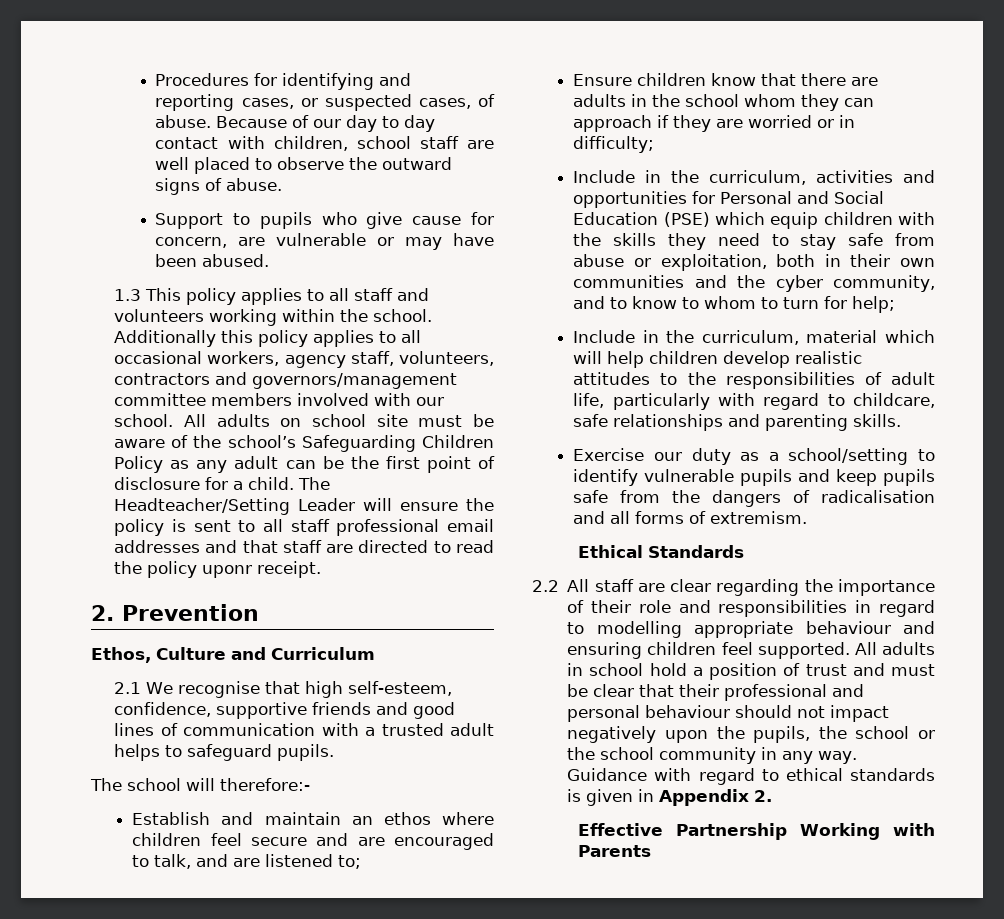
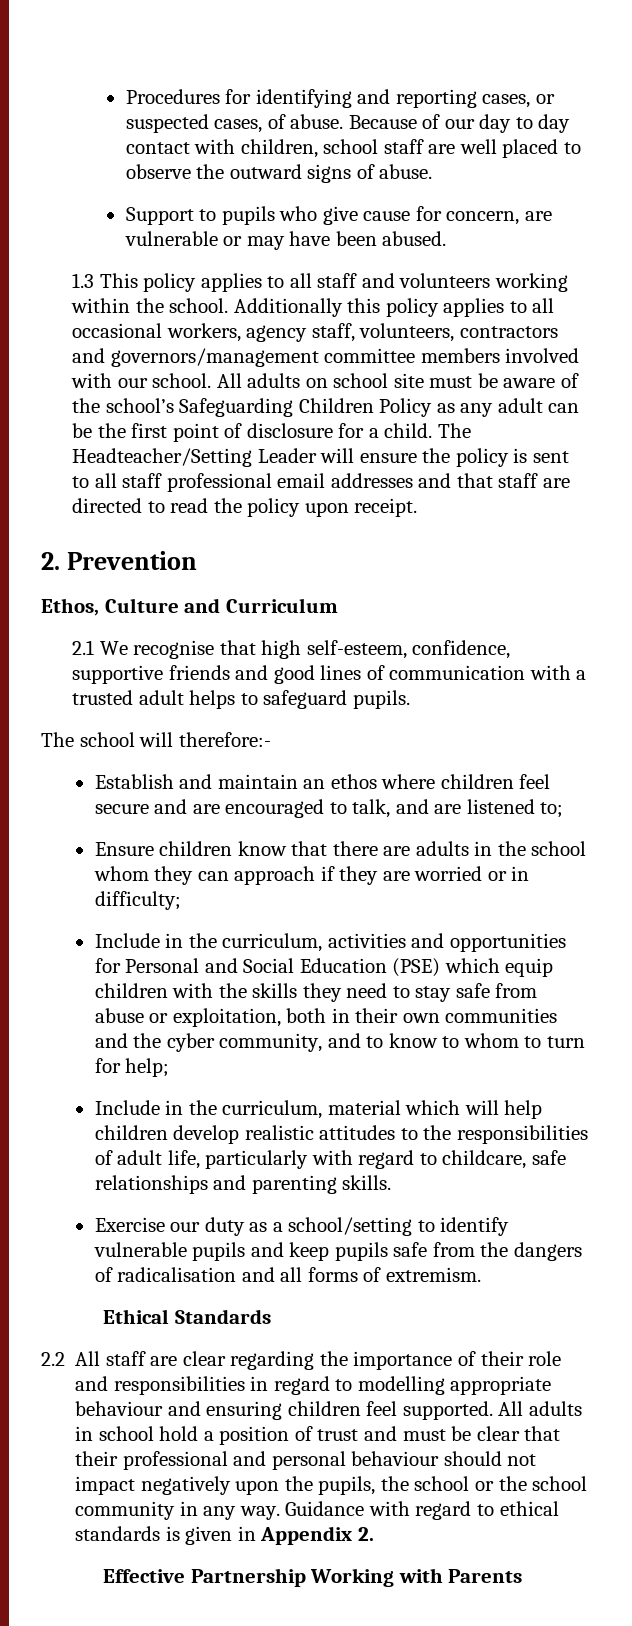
- The Headteacher/Setting Leader will ensure the policy is sent to all staff professional email addresses and that staff are directed to read the policy uponr receipt.
+ The Headteacher/Setting Leader will ensure the policy is sent to all staff professional email addresses and that staff are directed to read the policy upon receipt.

